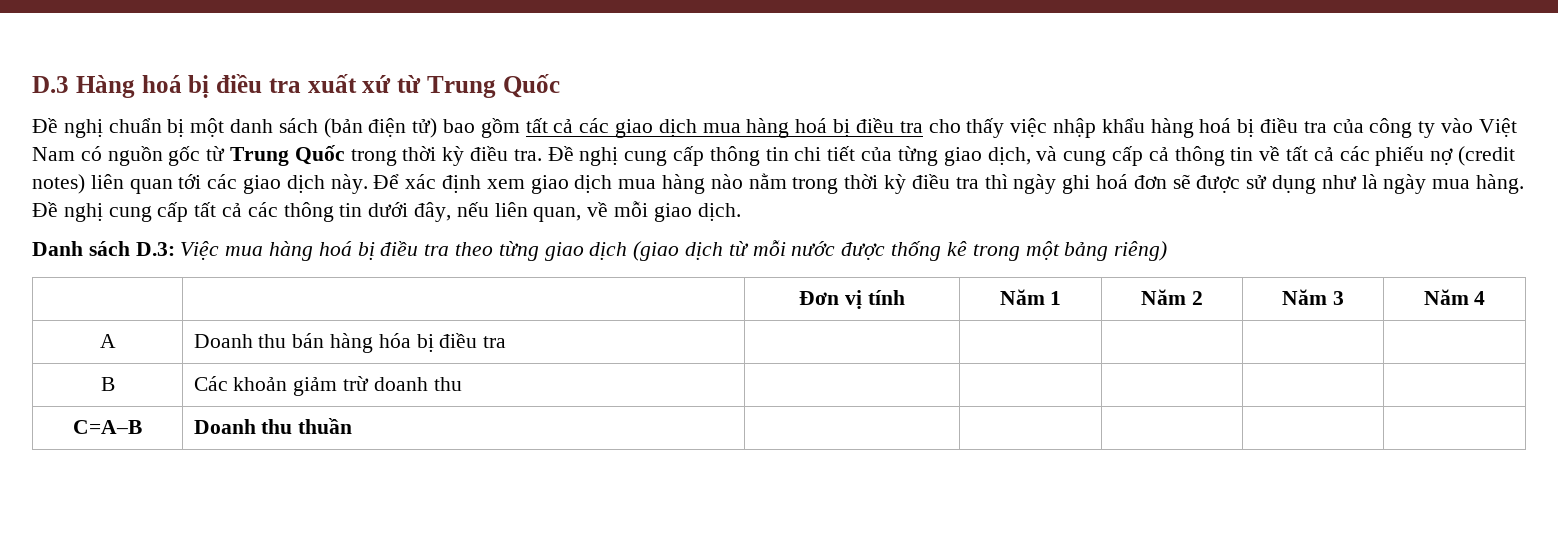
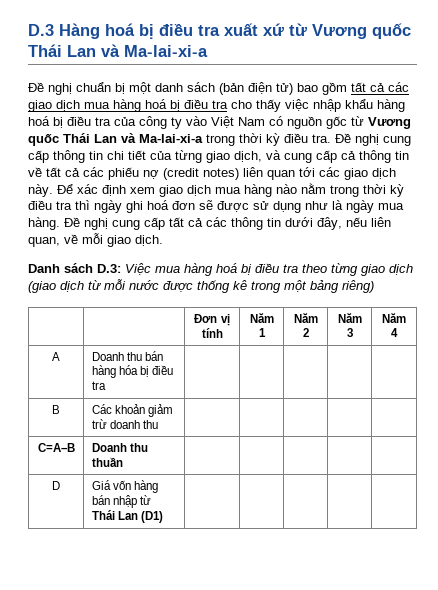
- D.3 Hàng hoá bị điều tra xuất xứ từ Trung Quốc
+ D.3 Hàng hoá bị điều tra xuất xứ từ Vương quốc Thái Lan và Ma-lai-xi-a
- Đề nghị chuẩn bị một danh sách (bản điện tử) bao gồm tất cả các giao dịch mua hàng hoá bị điều tra cho thấy việc nhập khẩu hàng hoá bị điều tra của công ty vào Việt Nam có nguồn gốc từ Trung Quốc trong thời kỳ điều tra.
+ Đề nghị chuẩn bị một danh sách (bản điện tử) bao gồm tất cả các giao dịch mua hàng hoá bị điều tra cho thấy việc nhập khẩu hàng hoá bị điều tra của công ty vào Việt Nam có nguồn gốc từ Vương quốc Thái Lan và Ma-lai-xi-a trong thời kỳ điều tra.
+ D | Giá vốn hàng bán nhập từ Thái Lan (D1) | | | | |

